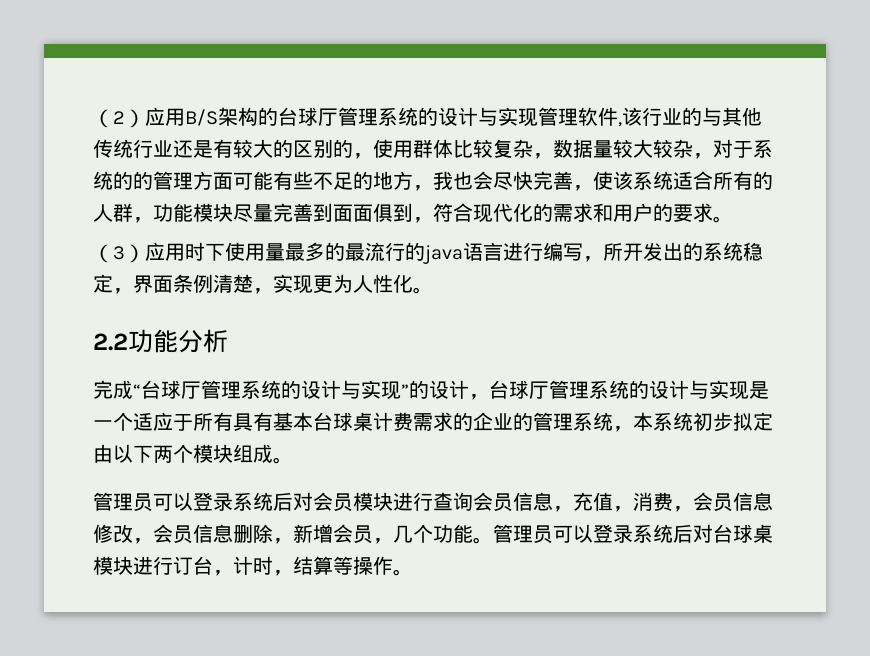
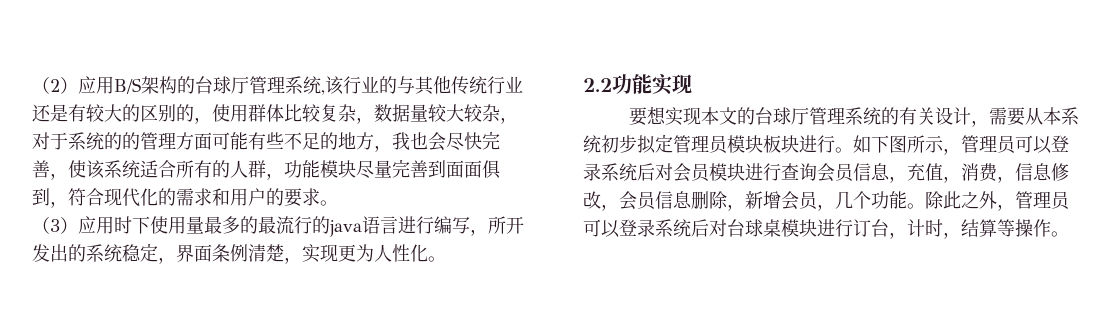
- （2）应用B/S架构的台球厅管理系统的设计与实现管理软件,该行业的与其他传统行业还是有较大的区别的，使用群体比较复杂，数据量较大较杂，对于系统的的管理方面可能有些不足的地方，我也会尽快完善，使该系统适合所有的人群，功能模块尽量完善到面面俱到，符合现代化的需求和用户的要求。
+ （2）应用B/S架构的台球厅管理系统,该行业的与其他传统行业还是有较大的区别的，使用群体比较复杂，数据量较大较杂，对于系统的的管理方面可能有些不足的地方，我也会尽快完善，使该系统适合所有的人群，功能模块尽量完善到面面俱到，符合现代化的需求和用户的要求。
- 2.2功能分析
- 完成“台球厅管理系统的设计与实现”的设计，台球厅管理系统的设计与实现是一个适应于所有具有基本台球桌计费需求的企业的管理系统，本系统初步拟定由以下两个模块组成。
- 管理员可以登录系统后对会员模块进行查询会员信息，充值，消费，会员信息修改，会员信息删除，新增会员，几个功能。
+ 2.2功能实现
+ 要想实现本文的台球厅管理系统的有关设计，需要从本系统初步拟定管理员模块板块进行。如下图所示，管理员可以登录系统后对会员模块进行查询会员信息，充值，消费，信息修改，会员信息删除，新增会员，几个功能。
- 管理员可以登录系统后对台球桌模块进行订台，计时，结算等操作。
+ 除此之外，管理员可以登录系统后对台球桌模块进行订台，计时，结算等操作。

